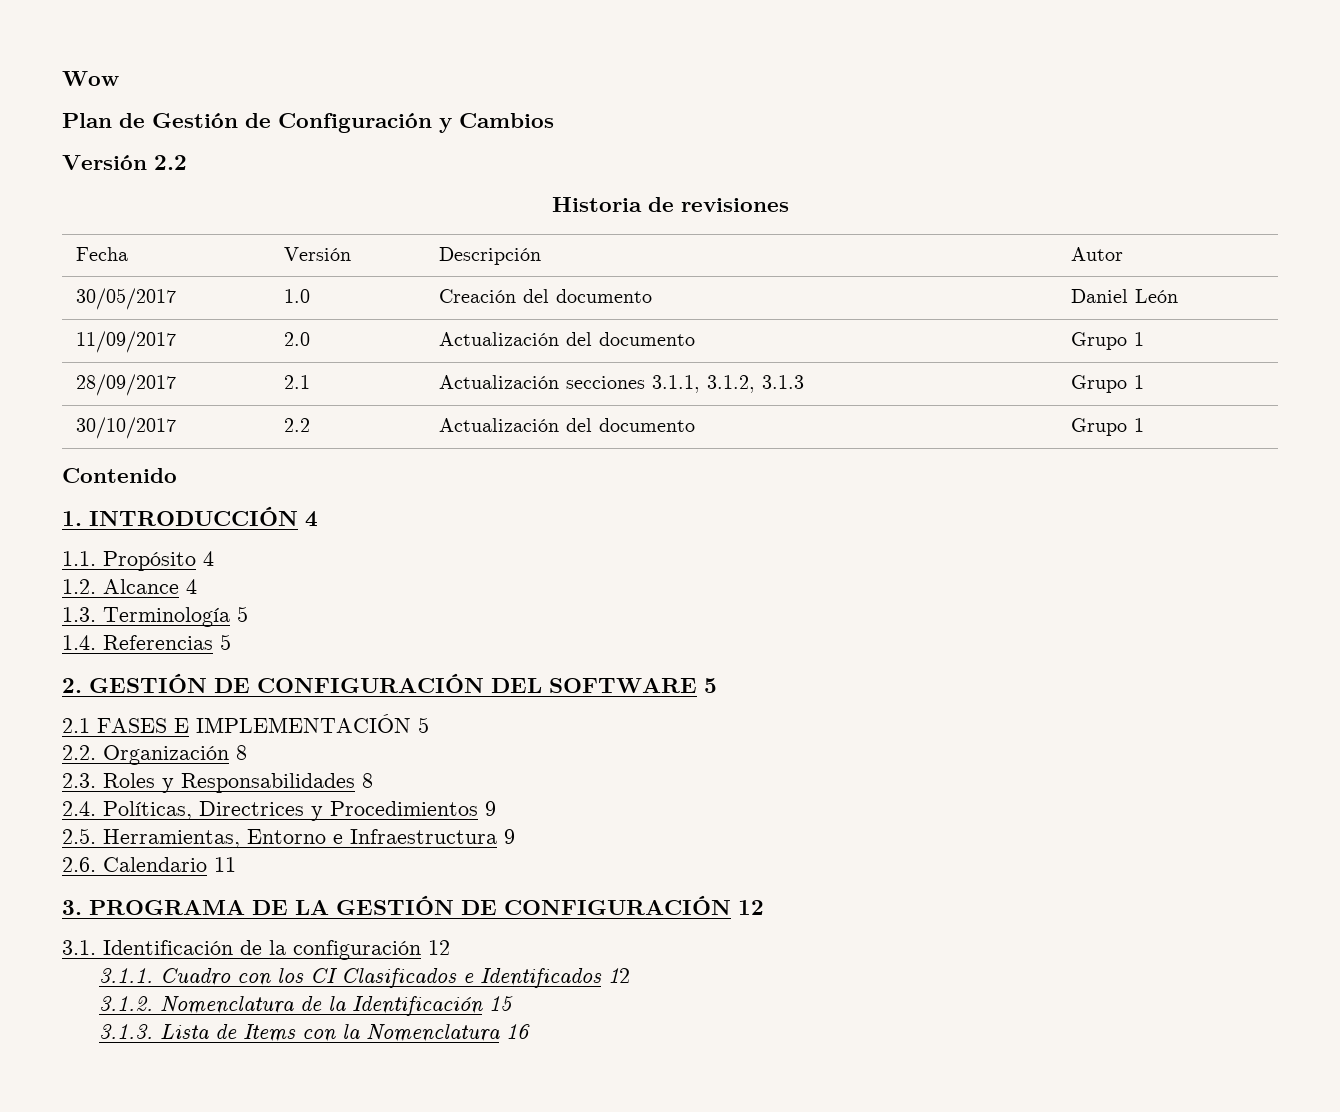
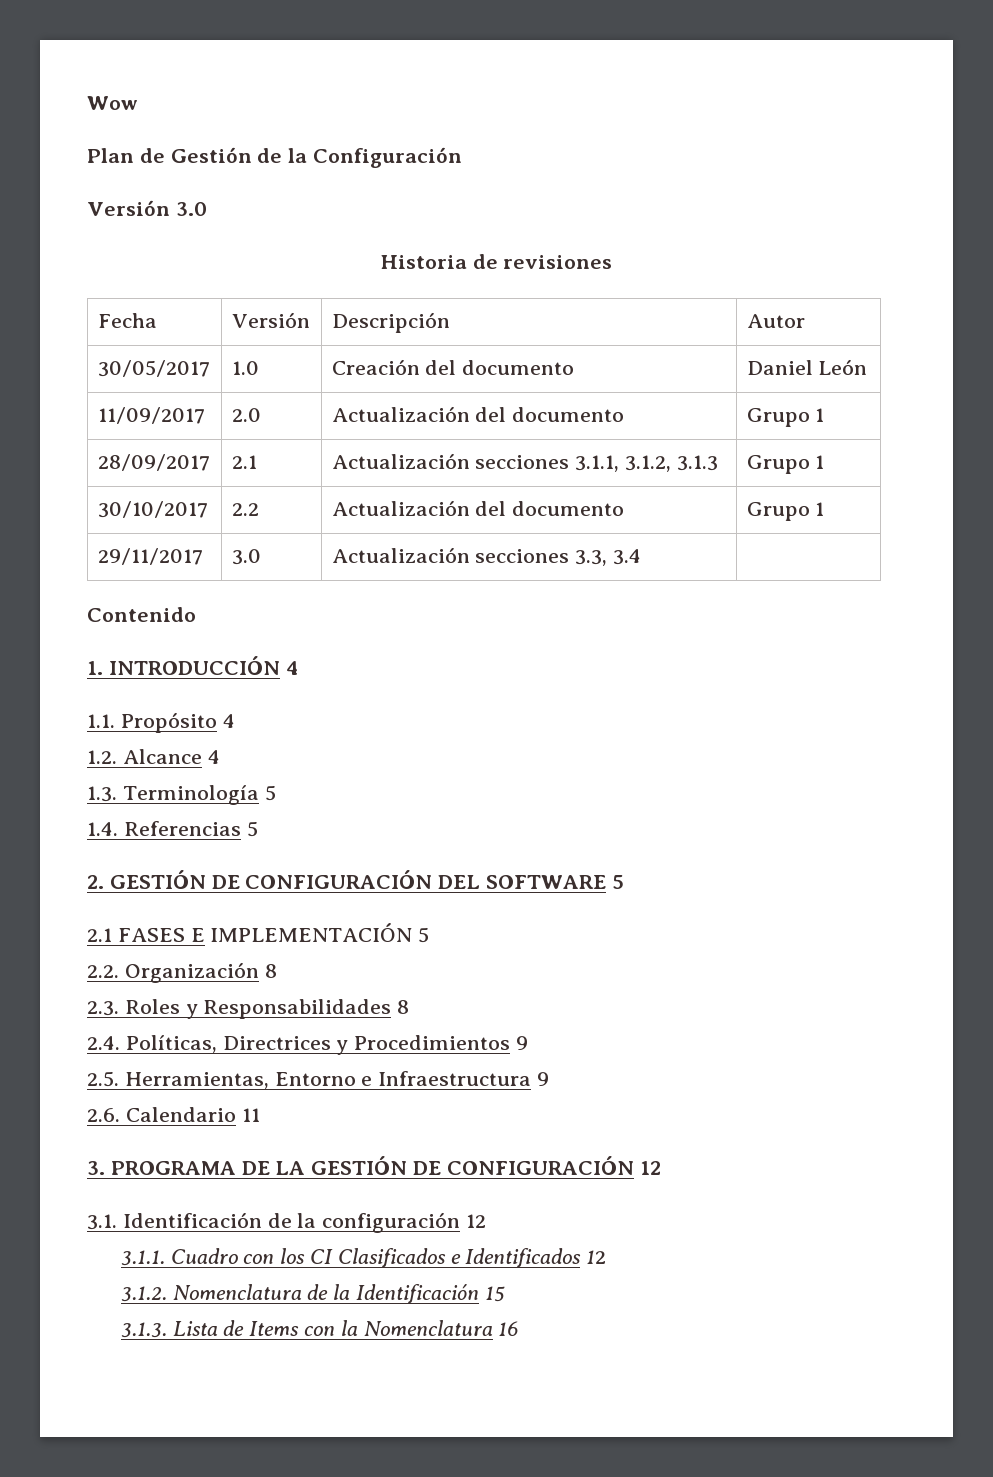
- Plan de Gestión de Configuración y Cambios
- Versión 2.2
+ Plan de Gestión de la Configuración
+ Versión 3.0
+ 29/11/2017 | 3.0 | Actualización secciones 3.3, 3.4 |

